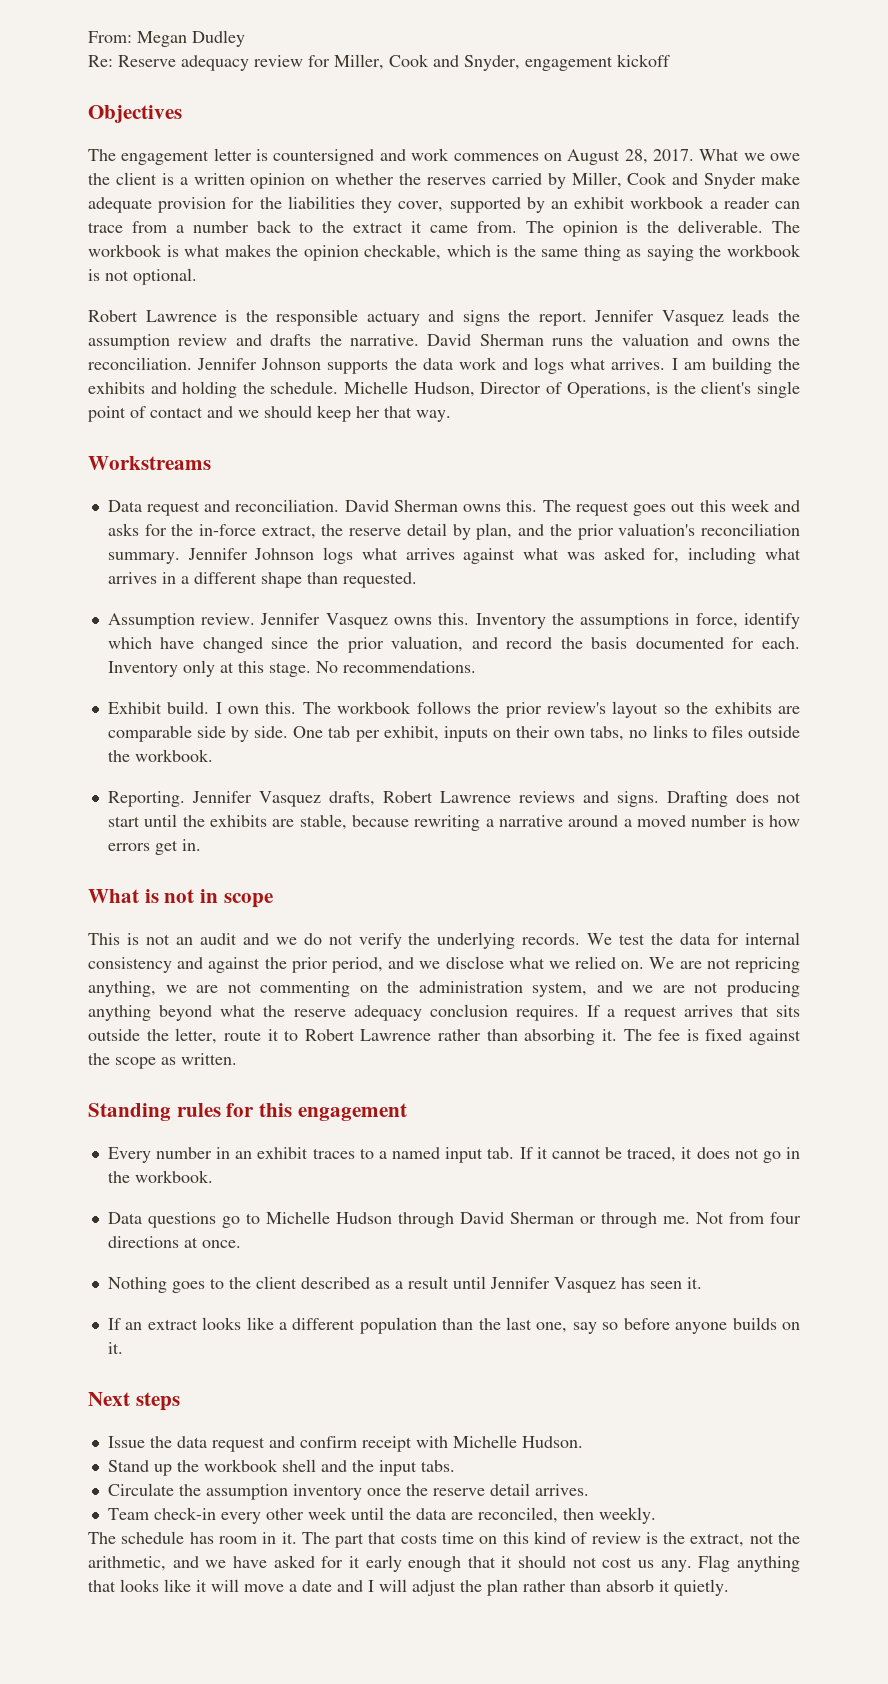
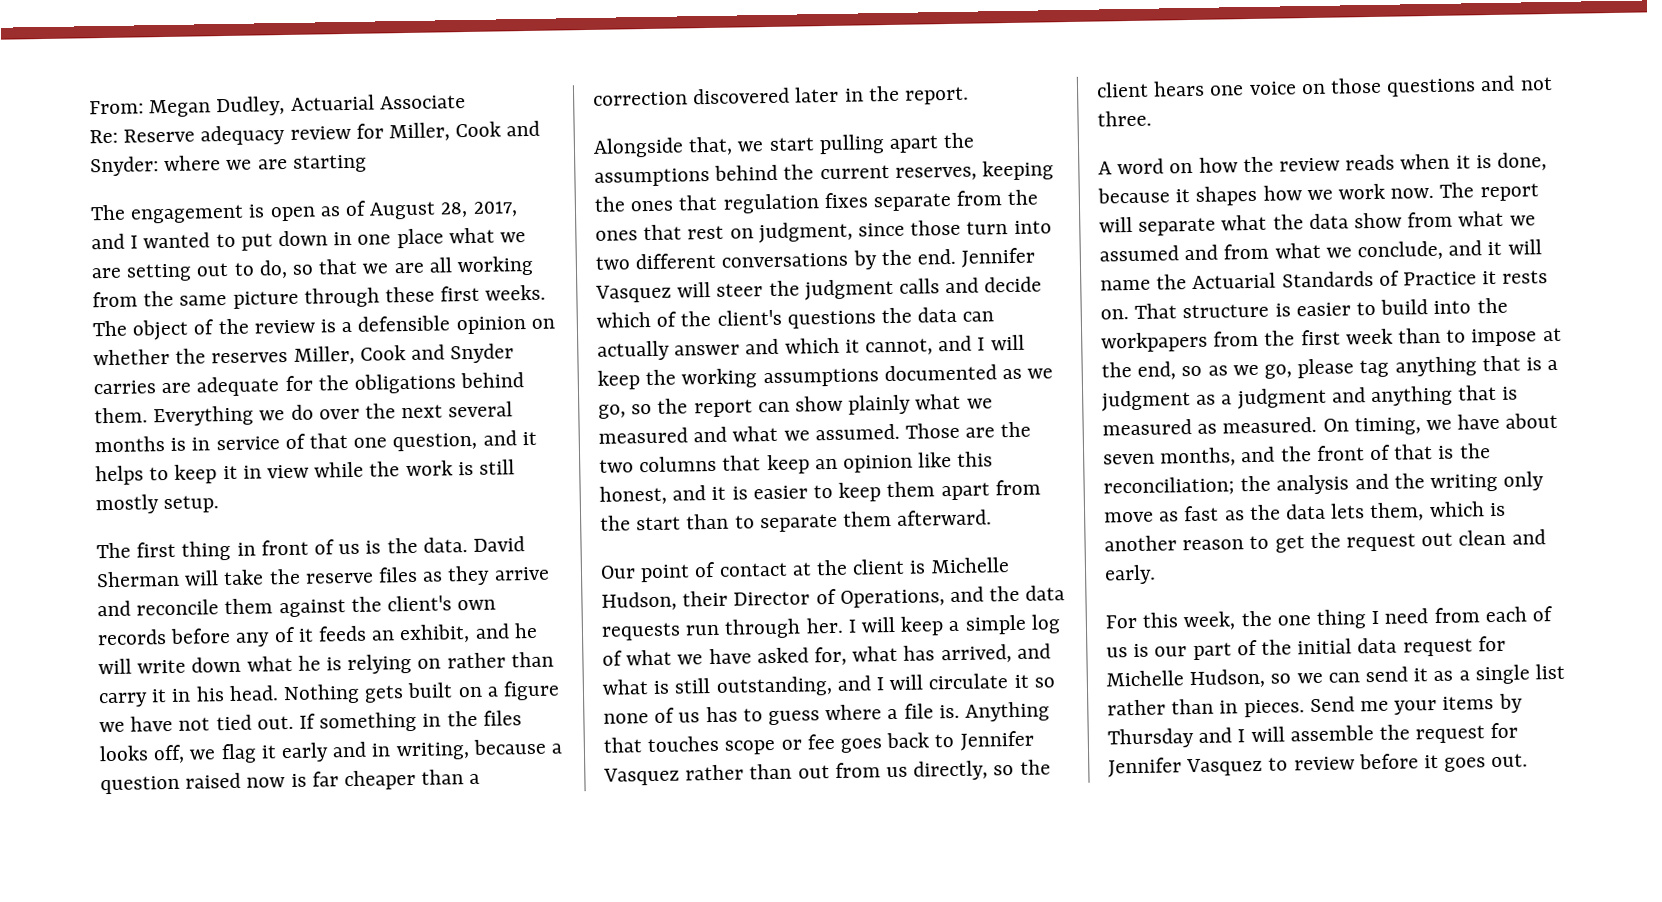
- From: Megan Dudley
+ From: Megan Dudley, Actuarial Associate
- Re: Reserve adequacy review for Miller, Cook and Snyder, engagement kickoff
- Objectives
- The engagement letter is countersigned and work commences on August 28, 2017. What we owe the client is a written opinion on whether the reserves carried by Miller, Cook and Snyder make adequate provision for the liabilities they cover, supported by an exhibit workbook a reader can trace from a number back to the extract it came from. The opinion is the deliverable. The workbook is what makes the opinion checkable, which is the same thing as saying the workbook is not optional.
- Robert Lawrence is the responsible actuary and signs the report. Jennifer Vasquez leads the assumption review and drafts the narrative. David Sherman runs the valuation and owns the reconciliation. Jennifer Johnson supports the data work and logs what arrives. I am building the exhibits and holding the schedule. Michelle Hudson, Director of Operations, is the client's single point of contact and we should keep her that way.
- Workstreams
- Data request and reconciliation. David Sherman owns this. The request goes out this week and asks for the in-force extract, the reserve detail by plan, and the prior valuation's reconciliation summary. Jennifer Johnson logs what arrives against what was asked for, including what arrives in a different shape than requested.
- Assumption review. Jennifer Vasquez owns this. Inventory the assumptions in force, identify which have changed since the prior valuation, and record the basis documented for each. Inventory only at this stage. No recommendations.
- Exhibit build. I own this. The workbook follows the prior review's layout so the exhibits are comparable side by side. One tab per exhibit, inputs on their own tabs, no links to files outside the workbook.
- Reporting. Jennifer Vasquez drafts, Robert Lawrence reviews and signs. Drafting does not start until the exhibits are stable, because rewriting a narrative around a moved number is how errors get in.
- What is not in scope
- This is not an audit and we do not verify the underlying records. We test the data for internal consistency and against the prior period, and we disclose what we relied on. We are not repricing anything, we are not commenting on the administration system, and we are not producing anything beyond what the reserve adequacy conclusion requires. If a request arrives that sits outside the letter, route it to Robert Lawrence rather than absorbing it. The fee is fixed against the scope as written.
- Standing rules for this engagement
- Every number in an exhibit traces to a named input tab. If it cannot be traced, it does not go in the workbook.
- Data questions go to Michelle Hudson through David Sherman or through me. Not from four directions at once.
- Nothing goes to the client described as a result until Jennifer Vasquez has seen it.
- If an extract looks like a different population than the last one, say so before anyone builds on it.
- Next steps
- Issue the data request and confirm receipt with Michelle Hudson.
- Stand up the workbook shell and the input tabs.
- Circulate the assumption inventory once the reserve detail arrives.
- Team check-in every other week until the data are reconciled, then weekly.
- The schedule has room in it. The part that costs time on this kind of review is the extract, not the arithmetic, and we have asked for it early enough that it should not cost us any. Flag anything that looks like it will move a date and I will adjust the plan rather than absorb it quietly.
+ Re: Reserve adequacy review for Miller, Cook and Snyder: where we are starting
+ The engagement is open as of August 28, 2017, and I wanted to put down in one place what we are setting out to do, so that we are all working from the same picture through these first weeks. The object of the review is a defensible opinion on whether the reserves Miller, Cook and Snyder carries are adequate for the obligations behind them. Everything we do over the next several months is in service of that one question, and it helps to keep it in view while the work is still mostly setup.
+ The first thing in front of us is the data. David Sherman will take the reserve files as they arrive and reconcile them against the client's own records before any of it feeds an exhibit, and he will write down what he is relying on rather than carry it in his head. Nothing gets built on a figure we have not tied out. If something in the files looks off, we flag it early and in writing, because a question raised now is far cheaper than a correction discovered later in the report.
+ Alongside that, we start pulling apart the assumptions behind the current reserves, keeping the ones that regulation fixes separate from the ones that rest on judgment, since those turn into two different conversations by the end. Jennifer Vasquez will steer the judgment calls and decide which of the client's questions the data can actually answer and which it cannot, and I will keep the working assumptions documented as we go, so the report can show plainly what we measured and what we assumed. Those are the two columns that keep an opinion like this honest, and it is easier to keep them apart from the start than to separate them afterward.
+ Our point of contact at the client is Michelle Hudson, their Director of Operations, and the data requests run through her. I will keep a simple log of what we have asked for, what has arrived, and what is still outstanding, and I will circulate it so none of us has to guess where a file is. Anything that touches scope or fee goes back to Jennifer Vasquez rather than out from us directly, so the client hears one voice on those questions and not three.
+ A word on how the review reads when it is done, because it shapes how we work now. The report will separate what the data show from what we assumed and from what we conclude, and it will name the Actuarial Standards of Practice it rests on. That structure is easier to build into the workpapers from the first week than to impose at the end, so as we go, please tag anything that is a judgment as a judgment and anything that is measured as measured. On timing, we have about seven months, and the front of that is the reconciliation; the analysis and the writing only move as fast as the data lets them, which is another reason to get the request out clean and early.
+ For this week, the one thing I need from each of us is our part of the initial data request for Michelle Hudson, so we can send it as a single list rather than in pieces. Send me your items by Thursday and I will assemble the request for Jennifer Vasquez to review before it goes out.

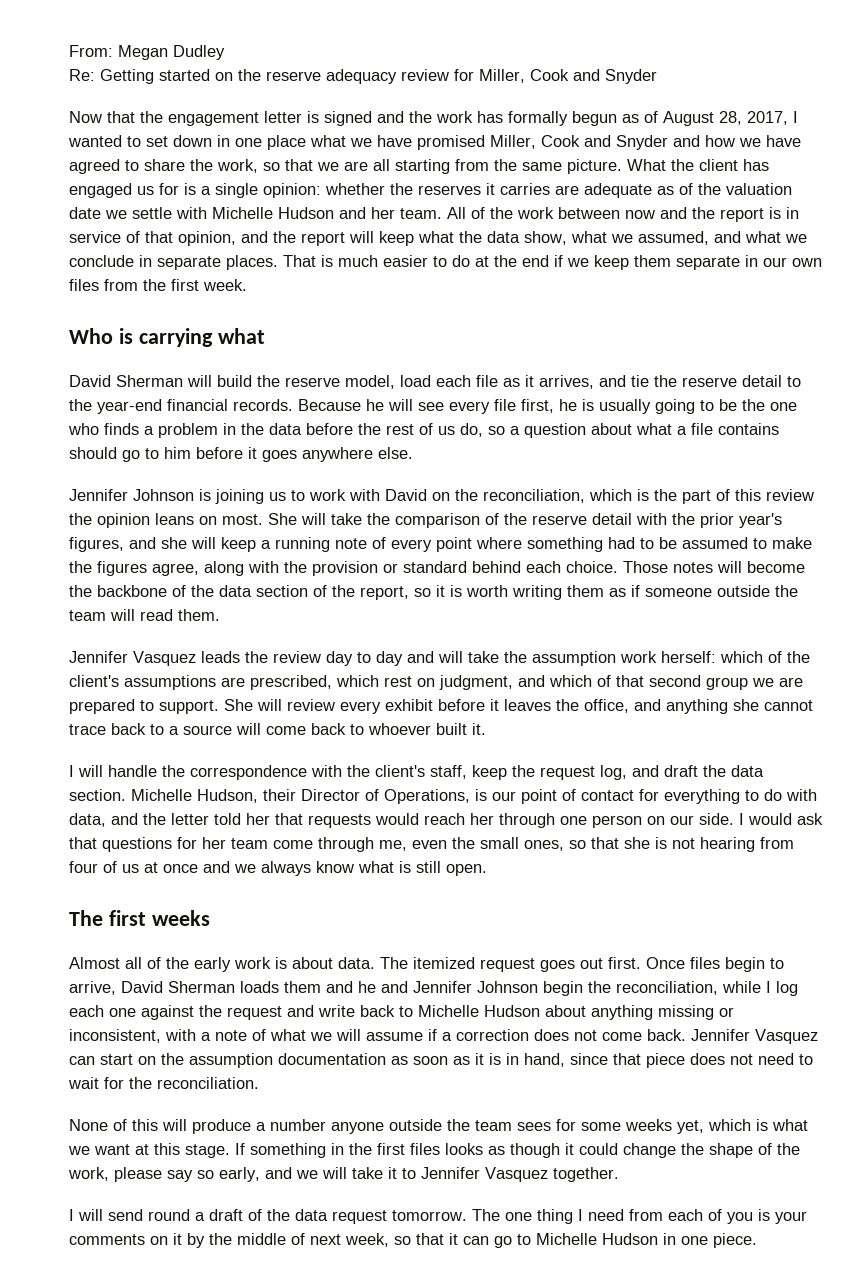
- From: Megan Dudley, Actuarial Associate
- Re: Reserve adequacy review for Miller, Cook and Snyder: where we are starting
- The engagement is open as of August 28, 2017, and I wanted to put down in one place what we are setting out to do, so that we are all working from the same picture through these first weeks. The object of the review is a defensible opinion on whether the reserves Miller, Cook and Snyder carries are adequate for the obligations behind them. Everything we do over the next several months is in service of that one question, and it helps to keep it in view while the work is still mostly setup.
- The first thing in front of us is the data. David Sherman will take the reserve files as they arrive and reconcile them against the client's own records before any of it feeds an exhibit, and he will write down what he is relying on rather than carry it in his head. Nothing gets built on a figure we have not tied out. If something in the files looks off, we flag it early and in writing, because a question raised now is far cheaper than a correction discovered later in the report.
- Alongside that, we start pulling apart the assumptions behind the current reserves, keeping the ones that regulation fixes separate from the ones that rest on judgment, since those turn into two different conversations by the end. Jennifer Vasquez will steer the judgment calls and decide which of the client's questions the data can actually answer and which it cannot, and I will keep the working assumptions documented as we go, so the report can show plainly what we measured and what we assumed. Those are the two columns that keep an opinion like this honest, and it is easier to keep them apart from the start than to separate them afterward.
- Our point of contact at the client is Michelle Hudson, their Director of Operations, and the data requests run through her. I will keep a simple log of what we have asked for, what has arrived, and what is still outstanding, and I will circulate it so none of us has to guess where a file is. Anything that touches scope or fee goes back to Jennifer Vasquez rather than out from us directly, so the client hears one voice on those questions and not three.
- A word on how the review reads when it is done, because it shapes how we work now. The report will separate what the data show from what we assumed and from what we conclude, and it will name the Actuarial Standards of Practice it rests on. That structure is easier to build into the workpapers from the first week than to impose at the end, so as we go, please tag anything that is a judgment as a judgment and anything that is measured as measured. On timing, we have about seven months, and the front of that is the reconciliation; the analysis and the writing only move as fast as the data lets them, which is another reason to get the request out clean and early.
- For this week, the one thing I need from each of us is our part of the initial data request for Michelle Hudson, so we can send it as a single list rather than in pieces. Send me your items by Thursday and I will assemble the request for Jennifer Vasquez to review before it goes out.
+ From: Megan Dudley
+ Re: Getting started on the reserve adequacy review for Miller, Cook and Snyder
+ Now that the engagement letter is signed and the work has formally begun as of August 28, 2017, I wanted to set down in one place what we have promised Miller, Cook and Snyder and how we have agreed to share the work, so that we are all starting from the same picture. What the client has engaged us for is a single opinion: whether the reserves it carries are adequate as of the valuation date we settle with Michelle Hudson and her team. All of the work between now and the report is in service of that opinion, and the report will keep what the data show, what we assumed, and what we conclude in separate places. That is much easier to do at the end if we keep them separate in our own files from the first week.
+ Who is carrying what
+ David Sherman will build the reserve model, load each file as it arrives, and tie the reserve detail to the year-end financial records. Because he will see every file first, he is usually going to be the one who finds a problem in the data before the rest of us do, so a question about what a file contains should go to him before it goes anywhere else.
+ Jennifer Johnson is joining us to work with David on the reconciliation, which is the part of this review the opinion leans on most. She will take the comparison of the reserve detail with the prior year's figures, and she will keep a running note of every point where something had to be assumed to make the figures agree, along with the provision or standard behind each choice. Those notes will become the backbone of the data section of the report, so it is worth writing them as if someone outside the team will read them.
+ Jennifer Vasquez leads the review day to day and will take the assumption work herself: which of the client's assumptions are prescribed, which rest on judgment, and which of that second group we are prepared to support. She will review every exhibit before it leaves the office, and anything she cannot trace back to a source will come back to whoever built it.
+ I will handle the correspondence with the client's staff, keep the request log, and draft the data section. Michelle Hudson, their Director of Operations, is our point of contact for everything to do with data, and the letter told her that requests would reach her through one person on our side. I would ask that questions for her team come through me, even the small ones, so that she is not hearing from four of us at once and we always know what is still open.
+ The first weeks
+ Almost all of the early work is about data. The itemized request goes out first. Once files begin to arrive, David Sherman loads them and he and Jennifer Johnson begin the reconciliation, while I log each one against the request and write back to Michelle Hudson about anything missing or inconsistent, with a note of what we will assume if a correction does not come back. Jennifer Vasquez can start on the assumption documentation as soon as it is in hand, since that piece does not need to wait for the reconciliation.
+ None of this will produce a number anyone outside the team sees for some weeks yet, which is what we want at this stage. If something in the first files looks as though it could change the shape of the work, please say so early, and we will take it to Jennifer Vasquez together.
+ I will send round a draft of the data request tomorrow. The one thing I need from each of you is your comments on it by the middle of next week, so that it can go to Michelle Hudson in one piece.

